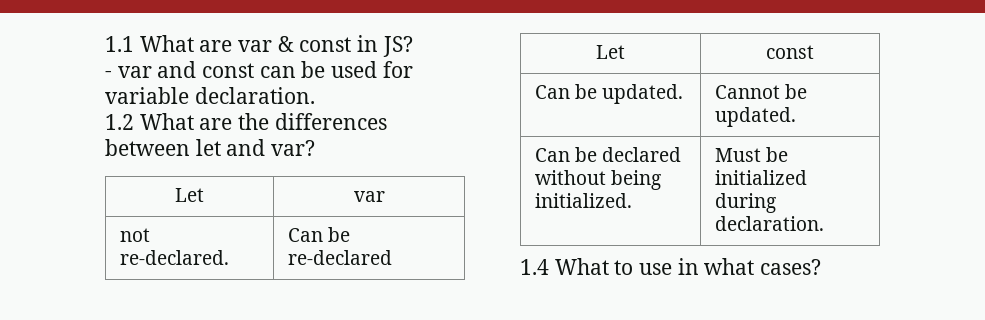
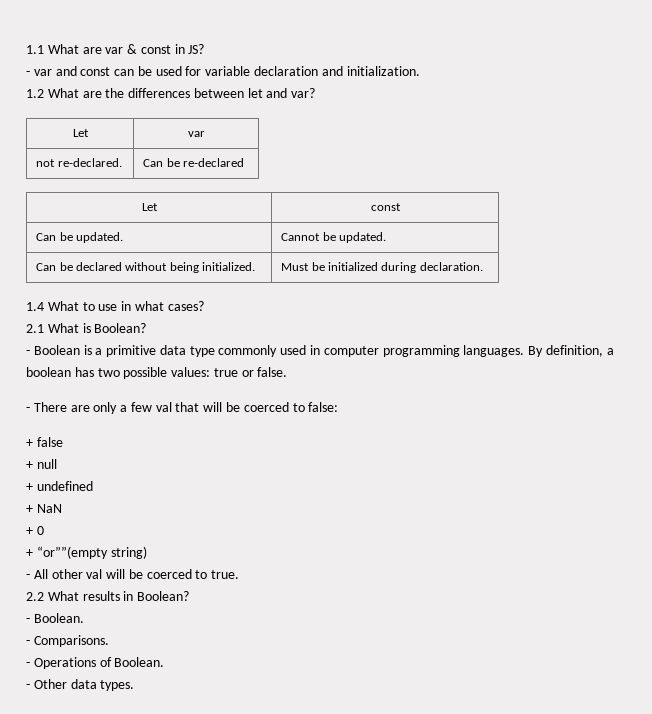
- - var and const can be used for variable declaration.
+ - var and const can be used for variable declaration and initialization.
+ 2.1 What is Boolean?
+ - Boolean is a primitive data type commonly used in computer programming languages. By definition, a boolean has two possible values: true or false.
+ - There are only a few val that will be coerced to false:
+ + false
+ + null
+ + undefined
+ + NaN
+ + 0
+ + “or””(empty string)
+ - All other val will be coerced to true.
+ 2.2 What results in Boolean?
+ - Boolean.
+ - Comparisons.
+ - Operations of Boolean.
+ - Other data types.

